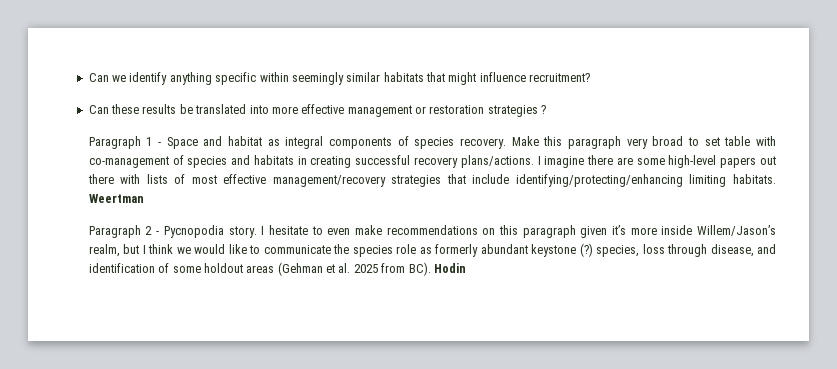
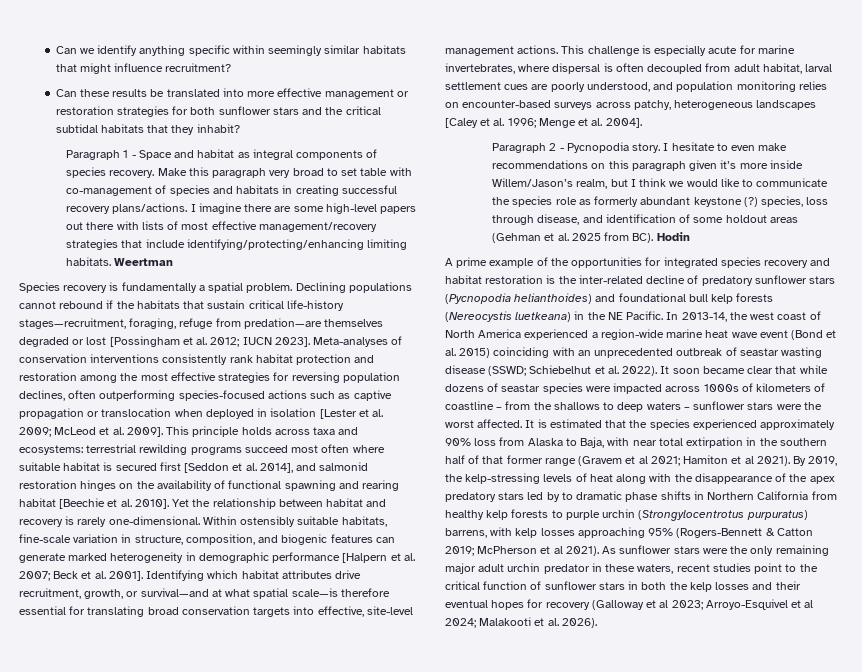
- Can these results be translated into more effective management or restoration strategies ?
+ Can these results be translated into more effective management or restoration strategies for both sunflower stars and the critical subtidal habitats that they inhabit?
+ Species recovery is fundamentally a spatial problem. Declining populations cannot rebound if the habitats that sustain critical life-history stages—recruitment, foraging, refuge from predation—are themselves degraded or lost [Possingham et al. 2012; IUCN 2023]. Meta-analyses of conservation interventions consistently rank habitat protection and restoration among the most effective strategies for reversing population declines, often outperforming species-focused actions such as captive propagation or translocation when deployed in isolation [Lester et al. 2009; McLeod et al. 2009]. This principle holds across taxa and ecosystems: terrestrial rewilding programs succeed most often where suitable habitat is secured first [Seddon et al. 2014], and salmonid restoration hinges on the availability of functional spawning and rearing habitat [Beechie et al. 2010]. Yet the relationship between habitat and recovery is rarely one-dimensional. Within ostensibly suitable habitats, fine-scale variation in structure, composition, and biogenic features can generate marked heterogeneity in demographic performance [Halpern et al. 2007; Beck et al. 2001]. Identifying which habitat attributes drive recruitment, growth, or survival—and at what spatial scale—is therefore essential for translating broad conservation targets into effective, site-level management actions. This challenge is especially acute for marine invertebrates, where dispersal is often decoupled from adult habitat, larval settlement cues are poorly understood, and population monitoring relies on encounter-based surveys across patchy, heterogeneous landscapes [Caley et al. 1996; Menge et al. 2004].
+ A prime example of the opportunities for integrated species recovery and habitat restoration is the inter-related decline of predatory sunflower stars (Pycnopodia helianthoides) and foundational bull kelp forests (Nereocystis luetkeana) in the NE Pacific. In 2013-14, the west coast of North America experienced a region-wide marine heat wave event (Bond et al. 2015) coinciding with an unprecedented outbreak of seastar wasting disease (SSWD; Schiebelhut et al. 2022). It soon became clear that while dozens of seastar species were impacted across 1000s of kilometers of coastline – from the shallows to deep waters – sunflower stars were the worst affected. It is estimated that the species experienced approximately 90% loss from Alaska to Baja, with near total extirpation in the southern half of that former range (Gravem et al 2021; Hamiton et al 2021). By 2019, the kelp-stressing levels of heat along with the disappearance of the apex predatory stars led by to dramatic phase shifts in Northern California from healthy kelp forests to purple urchin (Strongylocentrotus purpuratus) barrens, with kelp losses approaching 95% (Rogers-Bennett & Catton 2019; McPherson et al 2021). As sunflower stars were the only remaining major adult urchin predator in these waters, recent studies point to the critical function of sunflower stars in both the kelp losses and their eventual hopes for recovery (Galloway et al 2023; Arroyo-Esquivel et al 2024; Malakooti et al. 2026).

